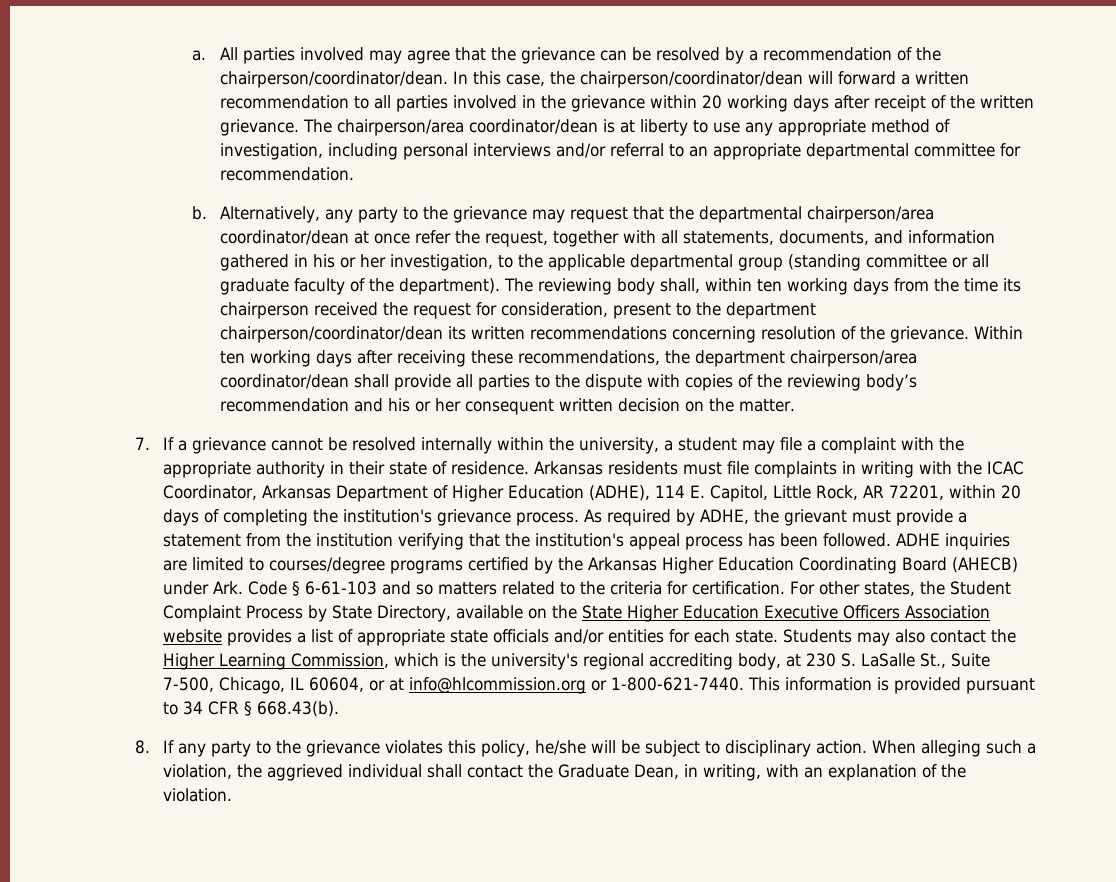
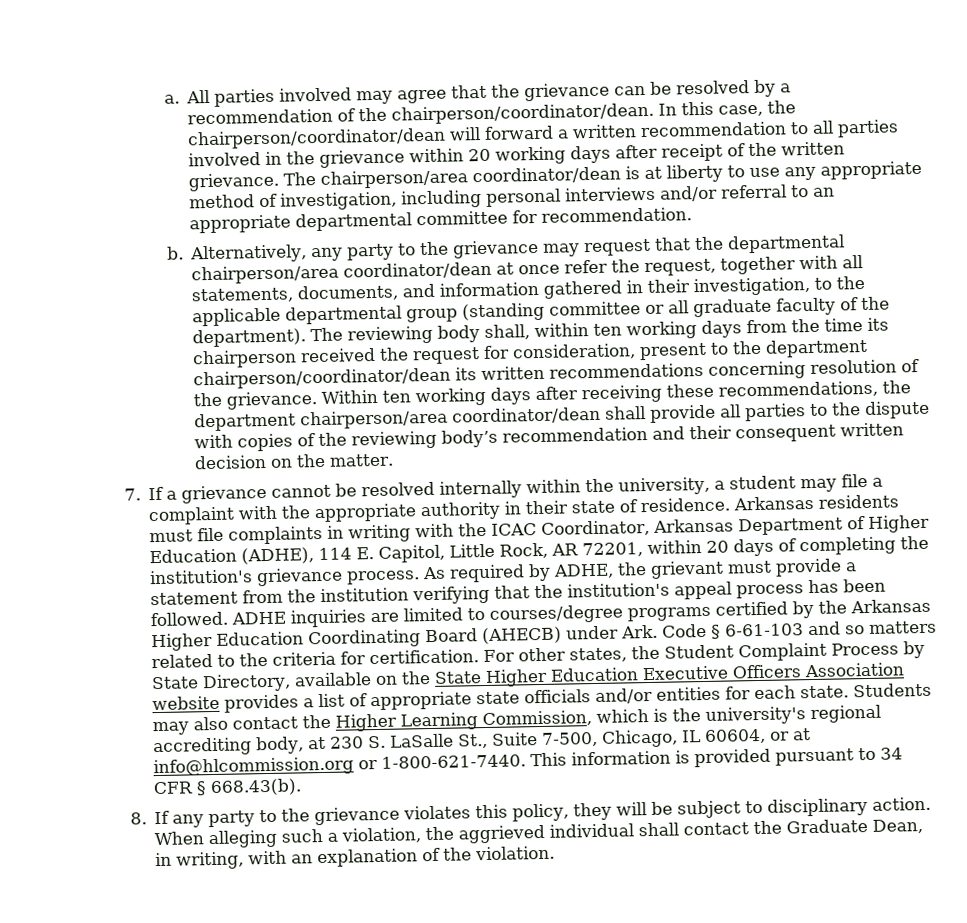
- Alternatively, any party to the grievance may request that the departmental chairperson/area coordinator/dean at once refer the request, together with all statements, documents, and information gathered in his or her investigation, to the applicable departmental group (standing committee or all graduate faculty of the department).
+ Alternatively, any party to the grievance may request that the departmental chairperson/area coordinator/dean at once refer the request, together with all statements, documents, and information gathered in their investigation, to the applicable departmental group (standing committee or all graduate faculty of the department).
- Within ten working days after receiving these recommendations, the department chairperson/area coordinator/dean shall provide all parties to the dispute with copies of the reviewing body’s recommendation and his or her consequent written decision on the matter.
+ Within ten working days after receiving these recommendations, the department chairperson/area coordinator/dean shall provide all parties to the dispute with copies of the reviewing body’s recommendation and their consequent written decision on the matter.
- 8. If any party to the grievance violates this policy, he/she will be subject to disciplinary action.
+ 8. If any party to the grievance violates this policy, they will be subject to disciplinary action.

